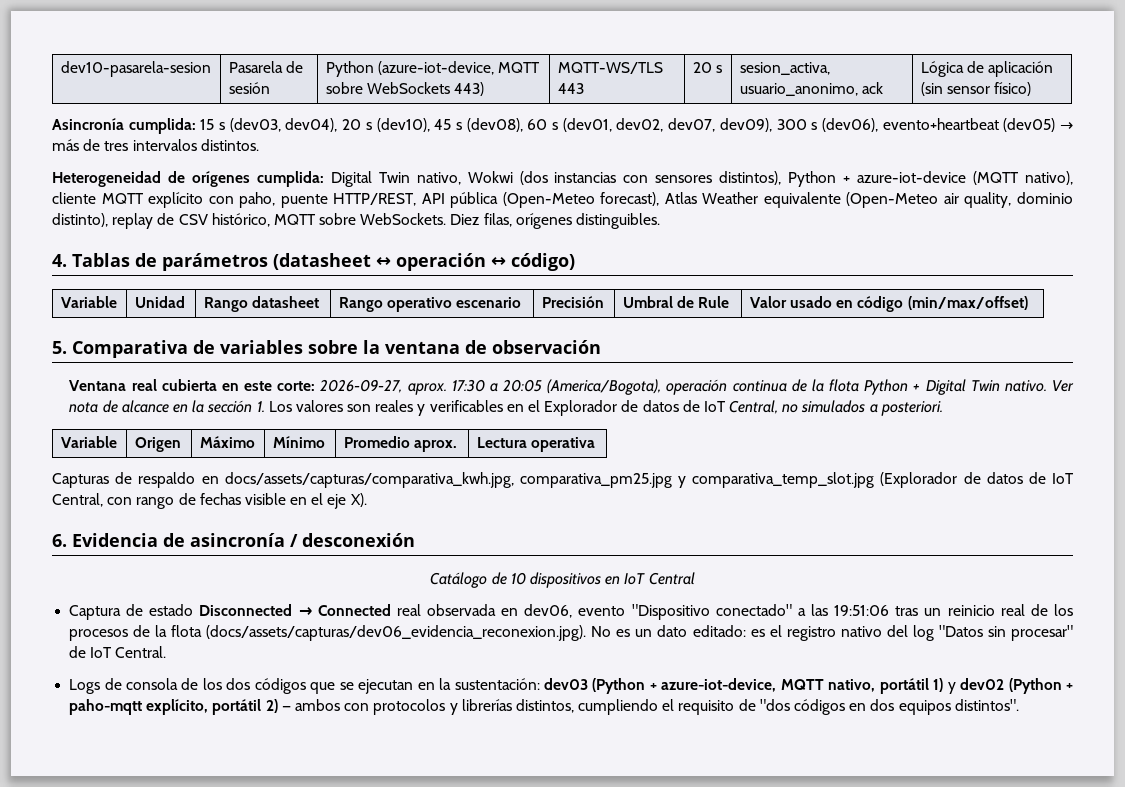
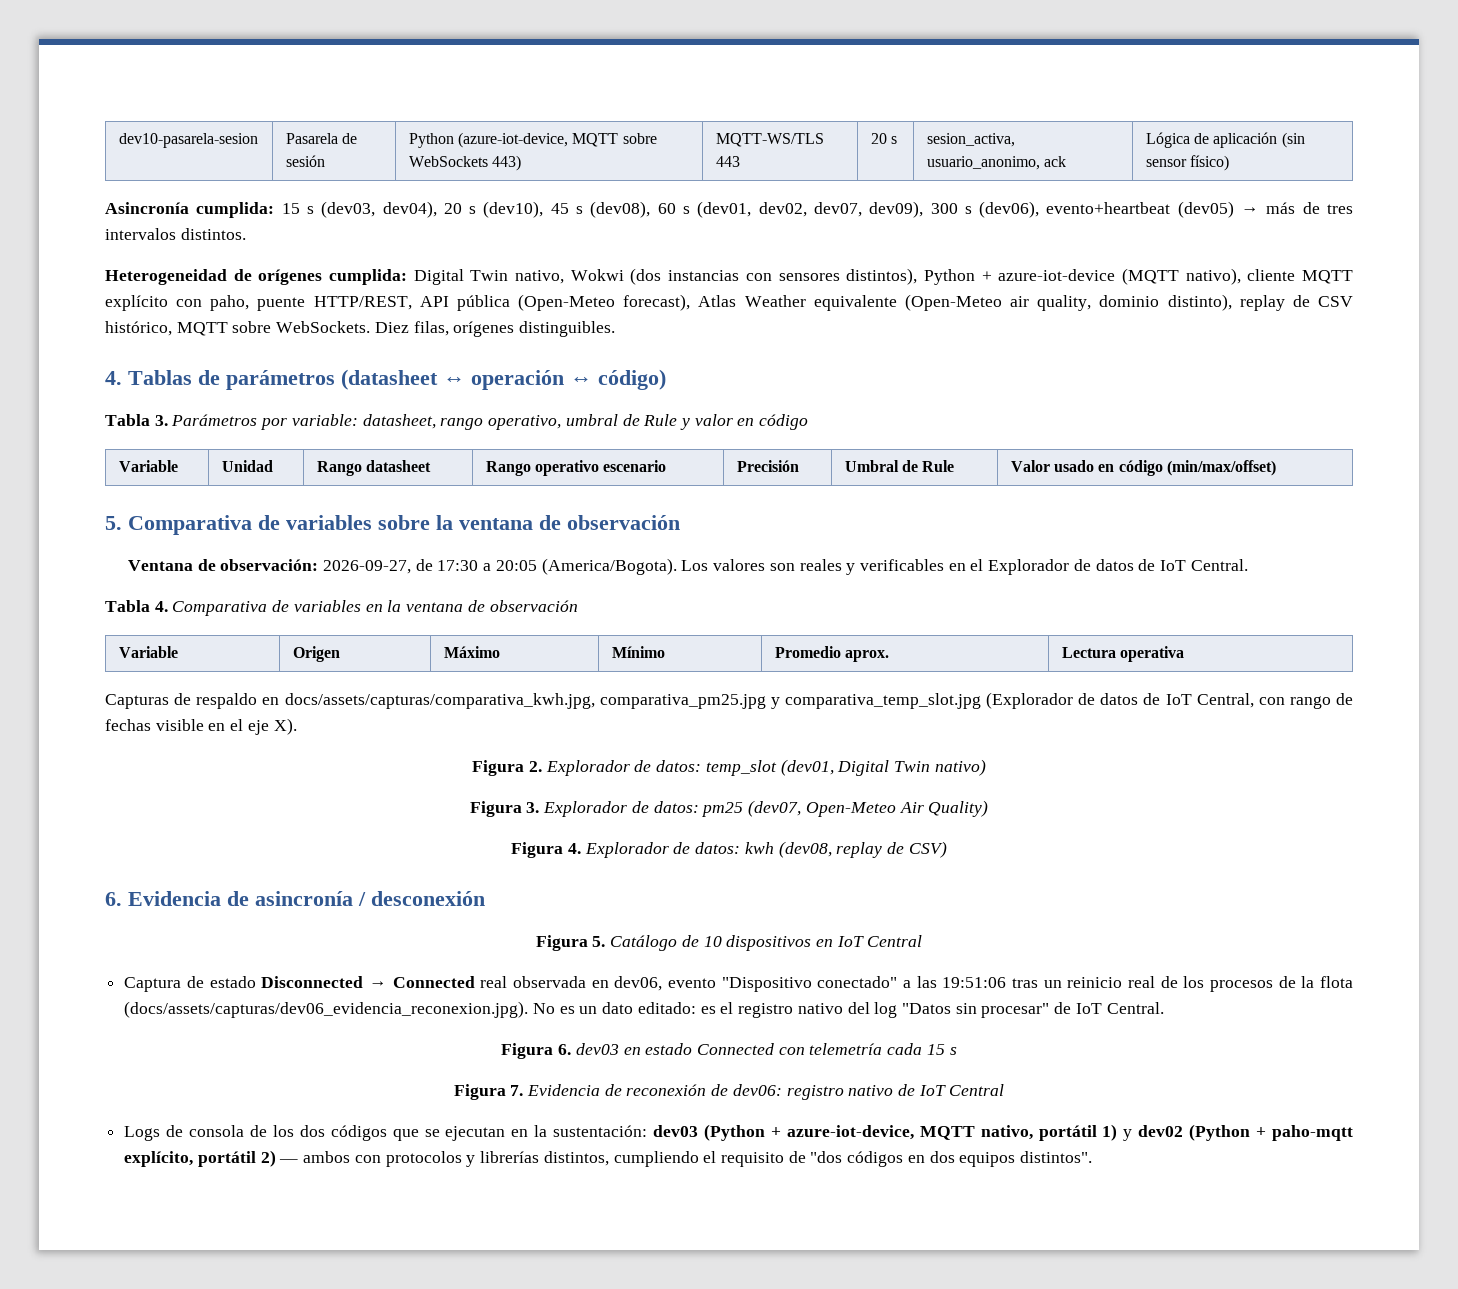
+ Tabla 3. Parámetros por variable: datasheet, rango operativo, umbral de Rule y valor en código
- Ventana real cubierta en este corte: 2026-09-27, aprox. 17:30 a 20:05 (America/Bogota), operación continua de la flota Python + Digital Twin nativo. Ver nota de alcance en la sección 1. Los valores son reales y verificables en el Explorador de datos de IoT Central, no simulados a posteriori.
+ Ventana de observación: 2026-09-27, de 17:30 a 20:05 (America/Bogota). Los valores son reales y verificables en el Explorador de datos de IoT Central.
+ Tabla 4. Comparativa de variables en la ventana de observación
+ Figura 2. Explorador de datos: temp_slot (dev01, Digital Twin nativo)
+ Figura 3. Explorador de datos: pm25 (dev07, Open-Meteo Air Quality)
+ Figura 4. Explorador de datos: kwh (dev08, replay de CSV)
- Catálogo de 10 dispositivos en IoT Central
+ Figura 5. Catálogo de 10 dispositivos en IoT Central
+ Figura 6. dev03 en estado Connected con telemetría cada 15 s
+ Figura 7. Evidencia de reconexión de dev06: registro nativo de IoT Central

